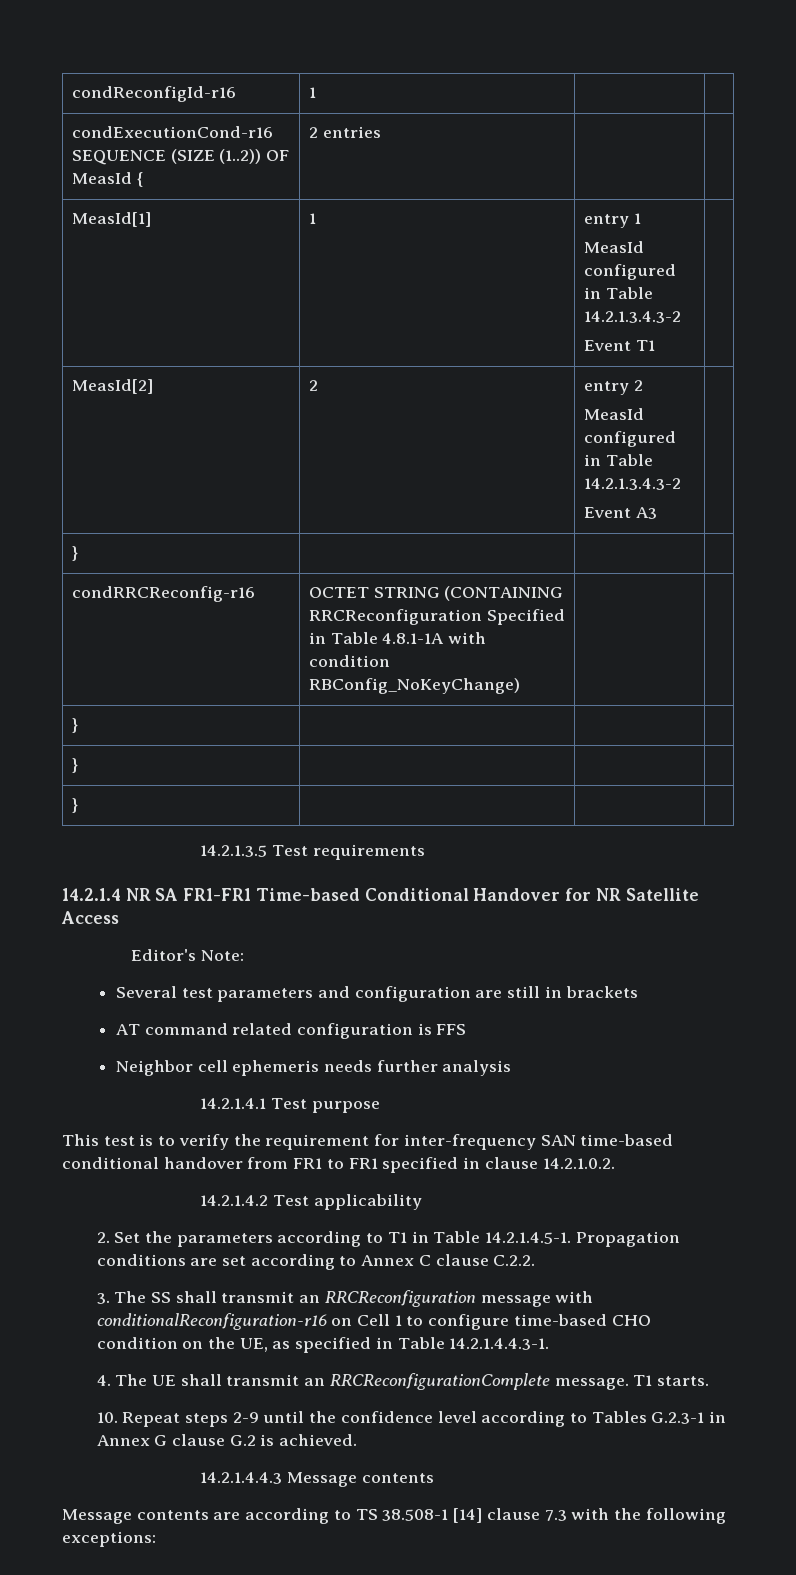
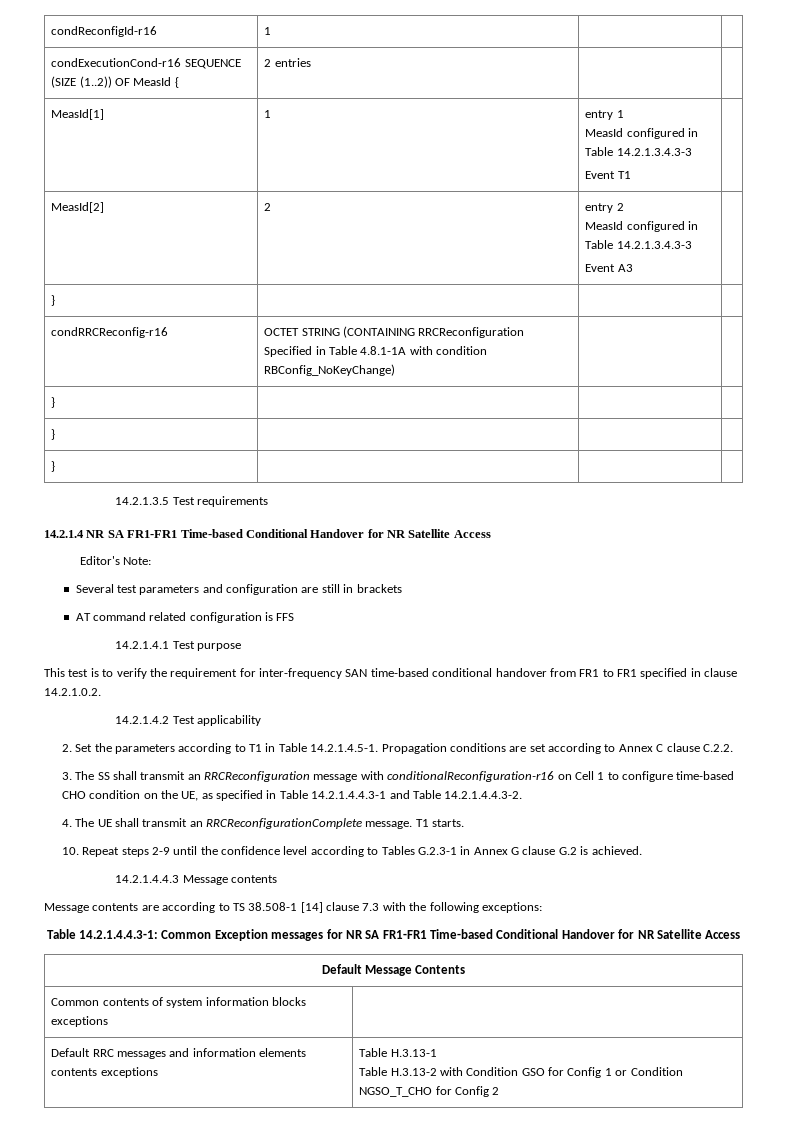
  MeasId[1] | 1 | entry 1
- MeasId configured in Table 14.2.1.3.4.3-2
+ MeasId configured in Table 14.2.1.3.4.3-3
  MeasId[2] | 2 | entry 2
- MeasId configured in Table 14.2.1.3.4.3-2
+ MeasId configured in Table 14.2.1.3.4.3-3
- Neighbor cell ephemeris needs further analysis
- 3. The SS shall transmit an RRCReconfiguration message with conditionalReconfiguration-r16 on Cell 1 to configure time-based CHO condition on the UE, as specified in Table 14.2.1.4.4.3-1.
+ 3. The SS shall transmit an RRCReconfiguration message with conditionalReconfiguration-r16 on Cell 1 to configure time-based CHO condition on the UE, as specified in Table 14.2.1.4.4.3-1 and Table 14.2.1.4.4.3-2.
+ Table 14.2.1.4.4.3-1: Common Exception messages for NR SA FR1-FR1 Time-based Conditional Handover for NR Satellite Access
+ Default Message Contents
+ Common contents of system information blocks exceptions |
+ Default RRC messages and information elements contents exceptions | Table H.3.13-1
+ Table H.3.13-2 with Condition GSO for Config 1 or Condition NGSO_T_CHO for Config 2

